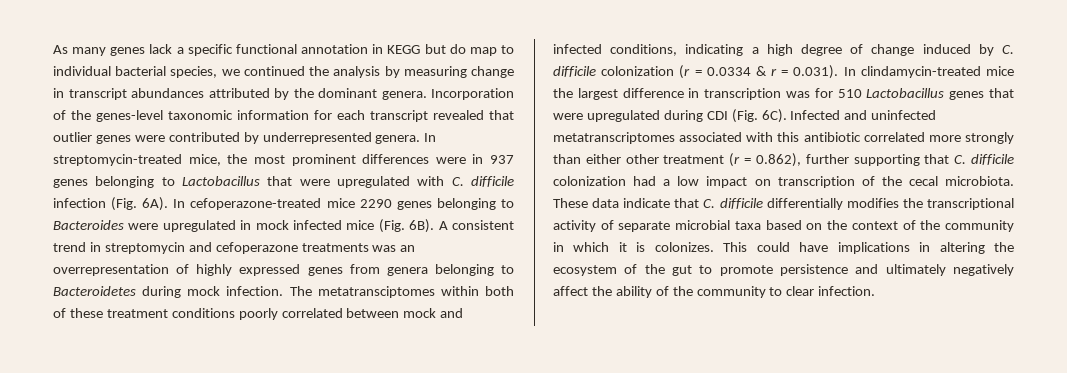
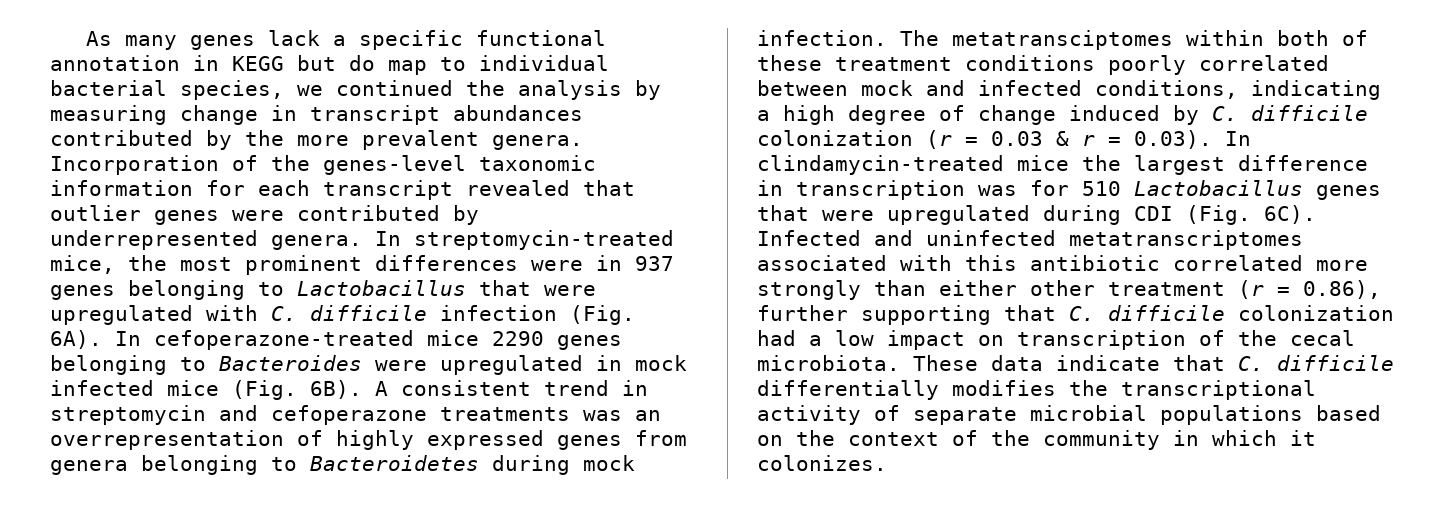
- As many genes lack a specific functional annotation in KEGG but do map to individual bacterial species, we continued the analysis by measuring change in transcript abundances attributed by the dominant genera.
+ As many genes lack a specific functional annotation in KEGG but do map to individual bacterial species, we continued the analysis by measuring change in transcript abundances contributed by the more prevalent genera.
- The metatransciptomes within both of these treatment conditions poorly correlated between mock and infected conditions, indicating a high degree of change induced by C. difficile colonization (r = 0.0334 & r = 0.031). In clindamycin-treated mice the largest difference in transcription was for 510 Lactobacillus genes that were upregulated during CDI (Fig. 6C).
+ The metatransciptomes within both of these treatment conditions poorly correlated between mock and infected conditions, indicating a high degree of change induced by C. difficile colonization (r = 0.03 & r = 0.03). In clindamycin-treated mice the largest difference in transcription was for 510 Lactobacillus genes that were upregulated during CDI (Fig. 6C).
- Infected and uninfected metatranscriptomes associated with this antibiotic correlated more strongly than either other treatment (r = 0.862), further supporting that C. difficile colonization had a low impact on transcription of the cecal microbiota.
+ Infected and uninfected metatranscriptomes associated with this antibiotic correlated more strongly than either other treatment (r = 0.86), further supporting that C. difficile colonization had a low impact on transcription of the cecal microbiota.
- These data indicate that C. difficile differentially modifies the transcriptional activity of separate microbial taxa based on the context of the community in which it is colonizes. This could have implications in altering the ecosystem of the gut to promote persistence and ultimately negatively affect the ability of the community to clear infection.
+ These data indicate that C. difficile differentially modifies the transcriptional activity of separate microbial populations based on the context of the community in which it colonizes.

